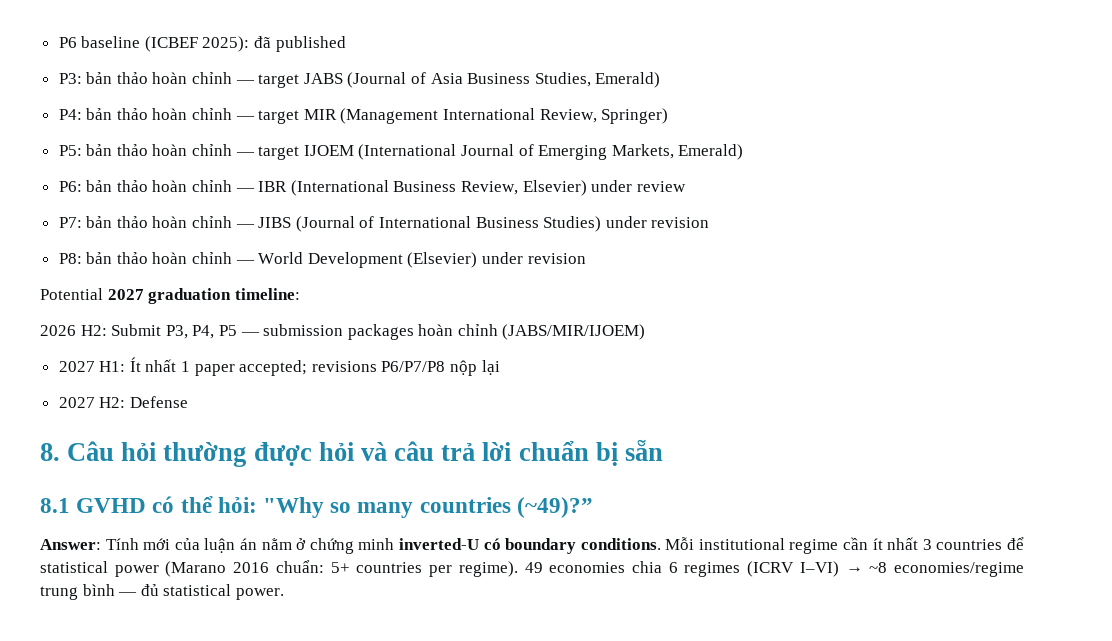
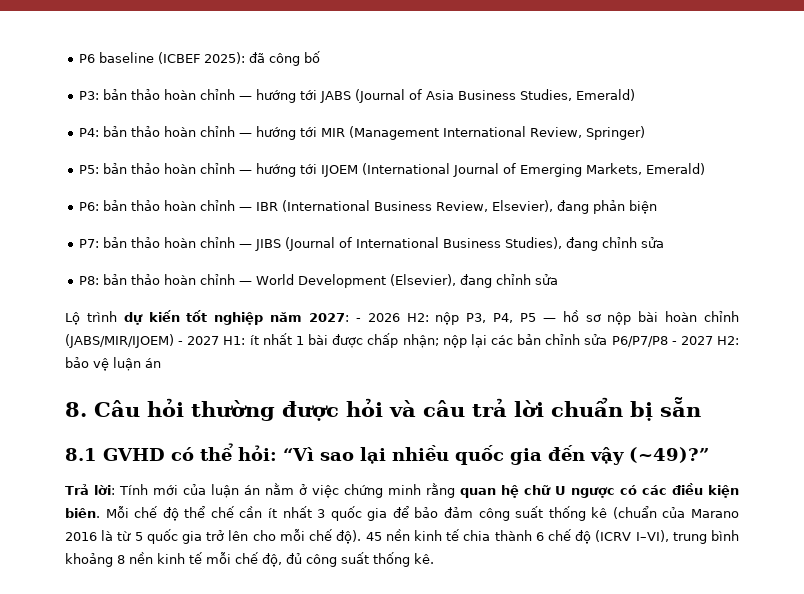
- P6 baseline (ICBEF 2025): đã published
+ P6 baseline (ICBEF 2025): đã công bố
- P3: bản thảo hoàn chỉnh — target JABS (Journal of Asia Business Studies, Emerald)
+ P3: bản thảo hoàn chỉnh — hướng tới JABS (Journal of Asia Business Studies, Emerald)
- P4: bản thảo hoàn chỉnh — target MIR (Management International Review, Springer)
+ P4: bản thảo hoàn chỉnh — hướng tới MIR (Management International Review, Springer)
- P5: bản thảo hoàn chỉnh — target IJOEM (International Journal of Emerging Markets, Emerald)
+ P5: bản thảo hoàn chỉnh — hướng tới IJOEM (International Journal of Emerging Markets, Emerald)
- P6: bản thảo hoàn chỉnh — IBR (International Business Review, Elsevier) under review
+ P6: bản thảo hoàn chỉnh — IBR (International Business Review, Elsevier), đang phản biện
- P7: bản thảo hoàn chỉnh — JIBS (Journal of International Business Studies) under revision
+ P7: bản thảo hoàn chỉnh — JIBS (Journal of International Business Studies), đang chỉnh sửa
- P8: bản thảo hoàn chỉnh — World Development (Elsevier) under revision
- Potential 2027 graduation timeline:
- 2026 H2: Submit P3, P4, P5 — submission packages hoàn chỉnh (JABS/MIR/IJOEM)
- 2027 H1: Ít nhất 1 paper accepted; revisions P6/P7/P8 nộp lại
- 2027 H2: Defense
+ P8: bản thảo hoàn chỉnh — World Development (Elsevier), đang chỉnh sửa
+ Lộ trình dự kiến tốt nghiệp năm 2027: - 2026 H2: nộp P3, P4, P5 — hồ sơ nộp bài hoàn chỉnh (JABS/MIR/IJOEM) - 2027 H1: ít nhất 1 bài được chấp nhận; nộp lại các bản chỉnh sửa P6/P7/P8 - 2027 H2: bảo vệ luận án
- 8.1 GVHD có thể hỏi: "Why so many countries (~49)?”
+ 8.1 GVHD có thể hỏi: “Vì sao lại nhiều quốc gia đến vậy (~49)?”
- Answer: Tính mới của luận án nằm ở chứng minh inverted-U có boundary conditions. Mỗi institutional regime cần ít nhất 3 countries để statistical power (Marano 2016 chuẩn: 5+ countries per regime). 49 economies chia 6 regimes (ICRV I–VI) → ~8 economies/regime trung bình — đủ statistical power.
+ Trả lời: Tính mới của luận án nằm ở việc chứng minh rằng quan hệ chữ U ngược có các điều kiện biên. Mỗi chế độ thể chế cần ít nhất 3 quốc gia để bảo đảm công suất thống kê (chuẩn của Marano 2016 là từ 5 quốc gia trở lên cho mỗi chế độ). 45 nền kinh tế chia thành 6 chế độ (ICRV I–VI), trung bình khoảng 8 nền kinh tế mỗi chế độ, đủ công suất thống kê.

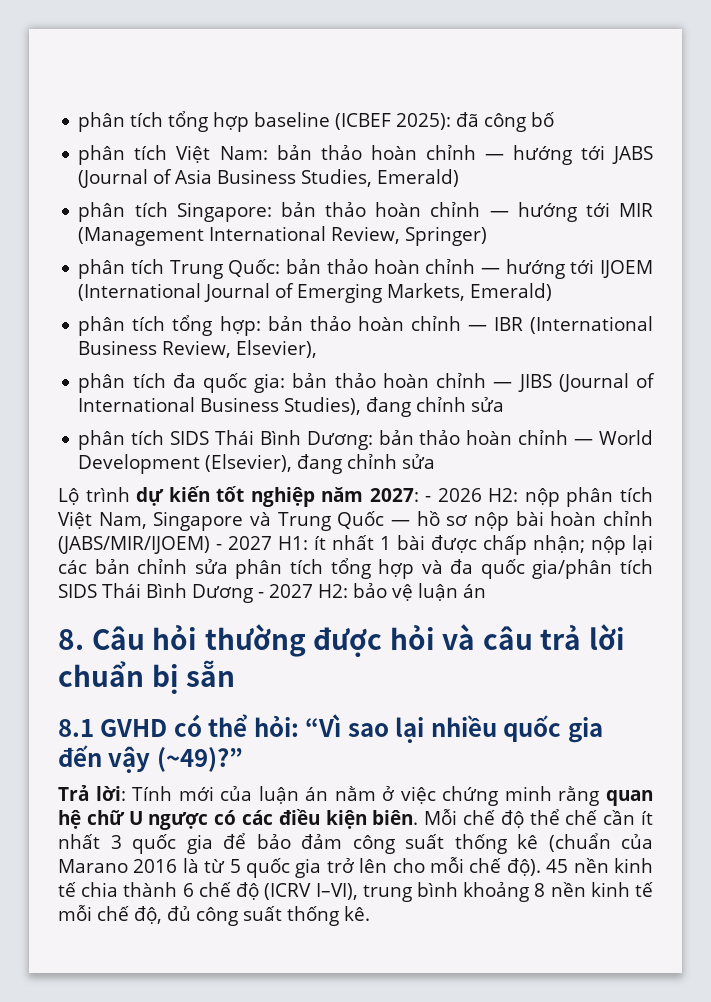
- P6 baseline (ICBEF 2025): đã công bố
+ phân tích tổng hợp baseline (ICBEF 2025): đã công bố
- P3: bản thảo hoàn chỉnh — hướng tới JABS (Journal of Asia Business Studies, Emerald)
+ phân tích Việt Nam: bản thảo hoàn chỉnh — hướng tới JABS (Journal of Asia Business Studies, Emerald)
- P4: bản thảo hoàn chỉnh — hướng tới MIR (Management International Review, Springer)
+ phân tích Singapore: bản thảo hoàn chỉnh — hướng tới MIR (Management International Review, Springer)
- P5: bản thảo hoàn chỉnh — hướng tới IJOEM (International Journal of Emerging Markets, Emerald)
+ phân tích Trung Quốc: bản thảo hoàn chỉnh — hướng tới IJOEM (International Journal of Emerging Markets, Emerald)
- P6: bản thảo hoàn chỉnh — IBR (International Business Review, Elsevier), đang phản biện
- P7: bản thảo hoàn chỉnh — JIBS (Journal of International Business Studies), đang chỉnh sửa
+ phân tích tổng hợp: bản thảo hoàn chỉnh — IBR (International Business Review, Elsevier),
+ phân tích đa quốc gia: bản thảo hoàn chỉnh — JIBS (Journal of International Business Studies), đang chỉnh sửa
- P8: bản thảo hoàn chỉnh — World Development (Elsevier), đang chỉnh sửa
+ phân tích SIDS Thái Bình Dương: bản thảo hoàn chỉnh — World Development (Elsevier), đang chỉnh sửa
- Lộ trình dự kiến tốt nghiệp năm 2027: - 2026 H2: nộp P3, P4, P5 — hồ sơ nộp bài hoàn chỉnh (JABS/MIR/IJOEM) - 2027 H1: ít nhất 1 bài được chấp nhận; nộp lại các bản chỉnh sửa P6/P7/P8 - 2027 H2: bảo vệ luận án
+ Lộ trình dự kiến tốt nghiệp năm 2027: - 2026 H2: nộp phân tích Việt Nam, Singapore và Trung Quốc — hồ sơ nộp bài hoàn chỉnh (JABS/MIR/IJOEM) - 2027 H1: ít nhất 1 bài được chấp nhận; nộp lại các bản chỉnh sửa phân tích tổng hợp và đa quốc gia/phân tích SIDS Thái Bình Dương - 2027 H2: bảo vệ luận án

